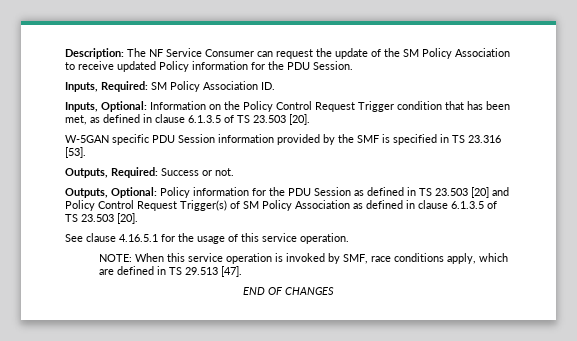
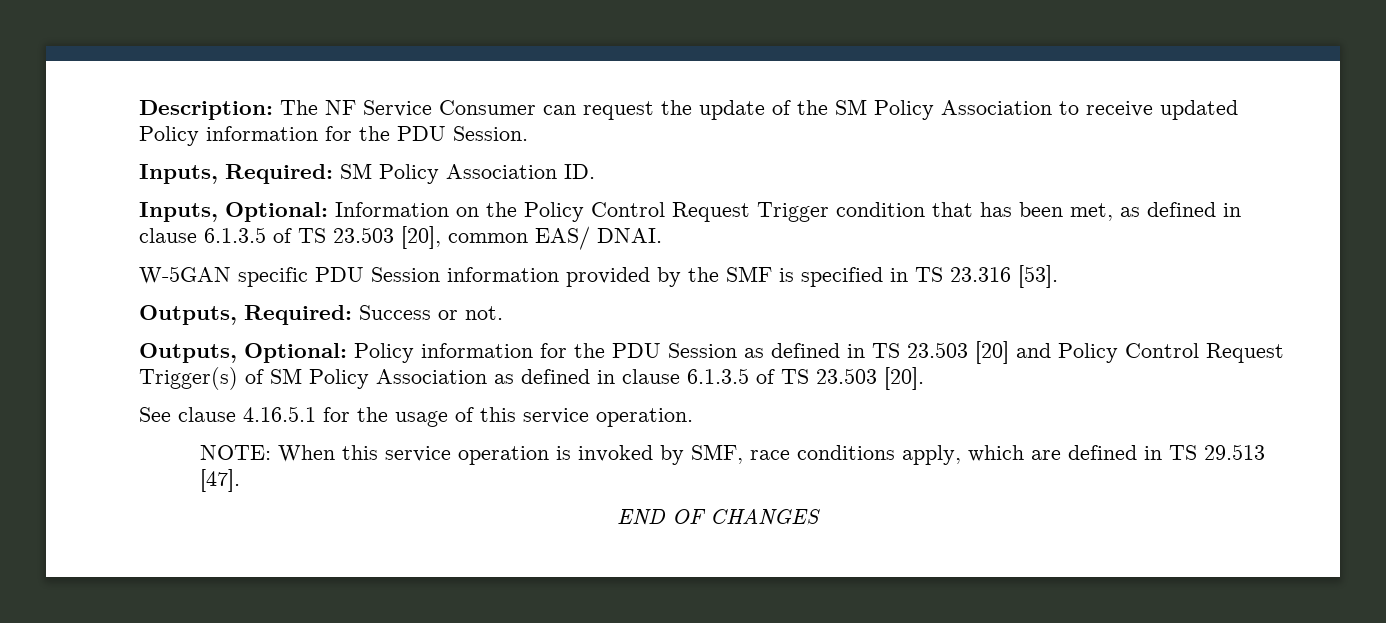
- Inputs, Optional: Information on the Policy Control Request Trigger condition that has been met, as defined in clause 6.1.3.5 of TS 23.503 [20].
+ Inputs, Optional: Information on the Policy Control Request Trigger condition that has been met, as defined in clause 6.1.3.5 of TS 23.503 [20], common EAS/ DNAI.

